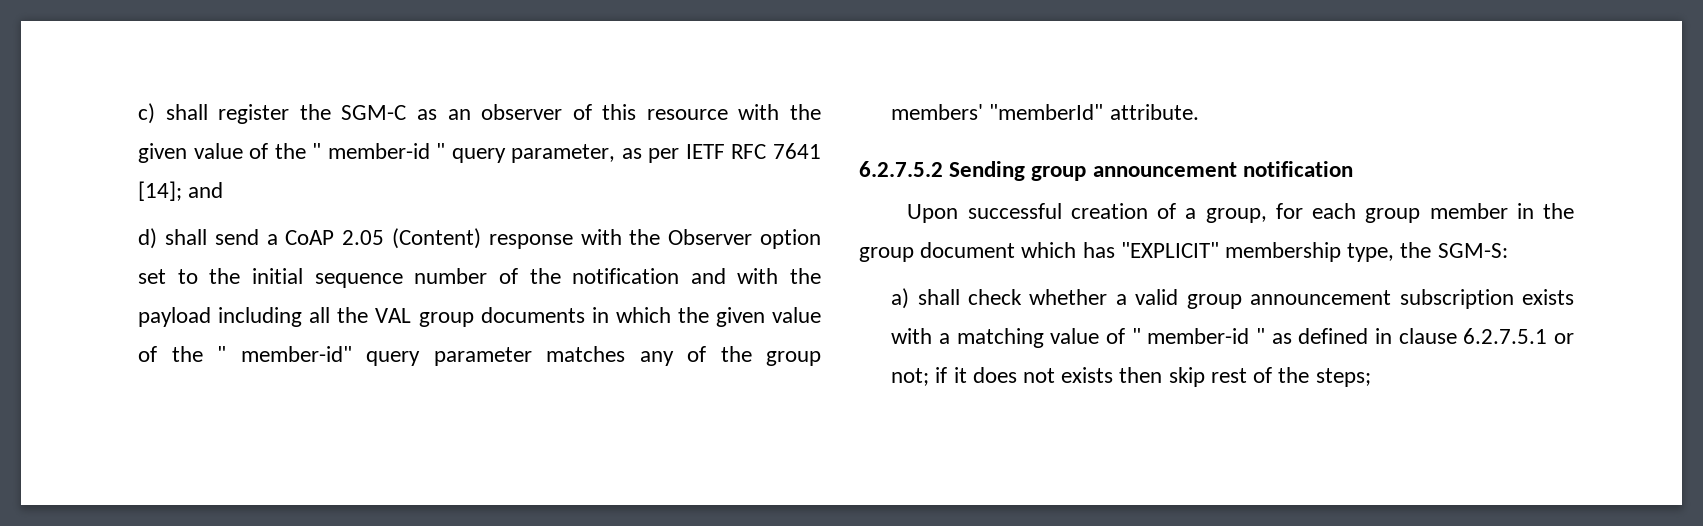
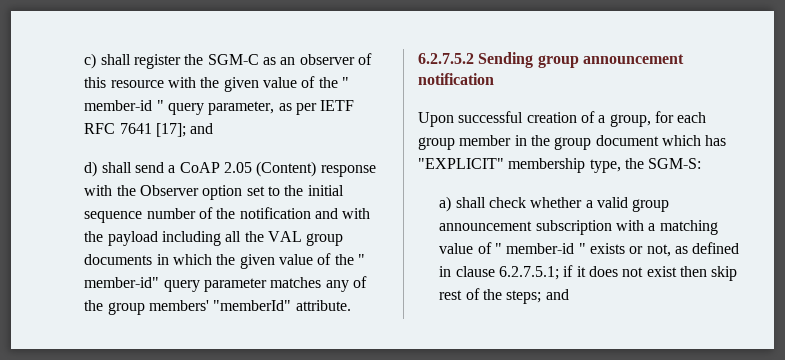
- c) shall register the SGM-C as an observer of this resource with the given value of the " member-id " query parameter, as per IETF RFC 7641 [14]; and
+ c) shall register the SGM-C as an observer of this resource with the given value of the " member-id " query parameter, as per IETF RFC 7641 [17]; and
- a) shall check whether a valid group announcement subscription exists with a matching value of " member-id " as defined in clause 6.2.7.5.1 or not; if it does not exists then skip rest of the steps;
+ a) shall check whether a valid group announcement subscription with a matching value of " member-id " exists or not, as defined in clause 6.2.7.5.1; if it does not exist then skip rest of the steps; and

